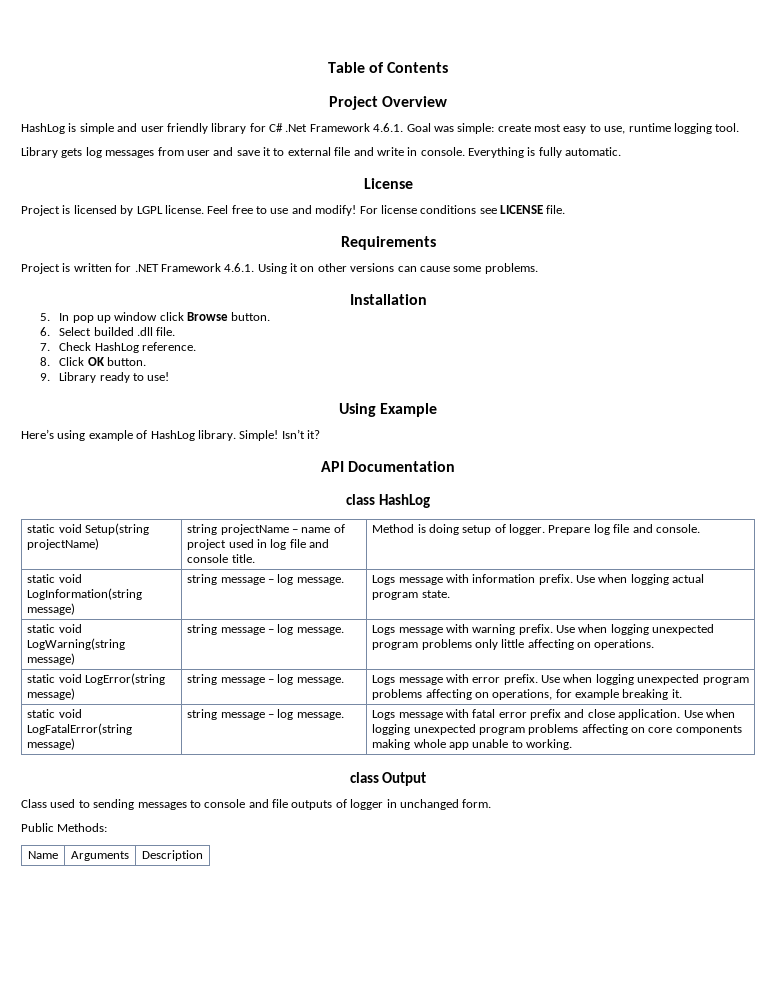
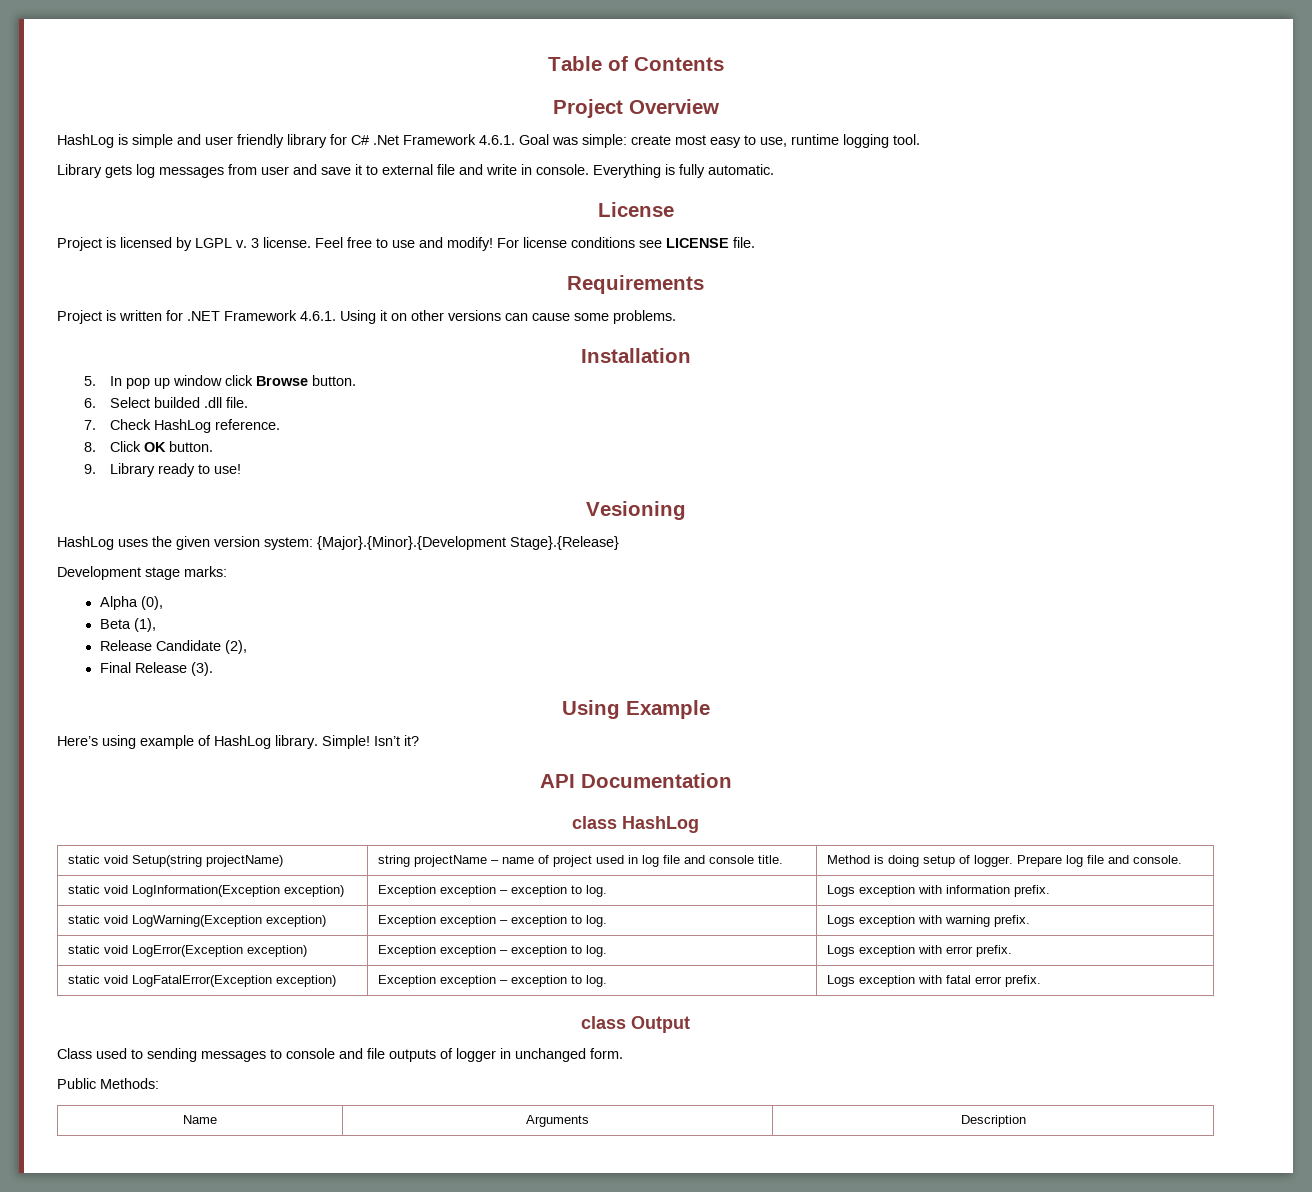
- Project is licensed by LGPL license.
+ Project is licensed by LGPL v. 3 license.
+ Vesioning
+ HashLog uses the given version system: {Major}.{Minor}.{Development Stage}.{Release}
+ Development stage marks:
+ Alpha (0),
+ Beta (1),
+ Release Candidate (2),
+ Final Release (3).
- static void LogInformation(string message) | string message – log message. | Logs message with information prefix. Use when logging actual program state.
- static void LogWarning(string message) | string message – log message. | Logs message with warning prefix. Use when logging unexpected program problems only little affecting on operations.
- static void LogError(string message) | string message – log message. | Logs message with error prefix. Use when logging unexpected program problems affecting on operations, for example breaking it.
- static void LogFatalError(string message) | string message – log message. | Logs message with fatal error prefix and close application. Use when logging unexpected program problems affecting on core components making whole app unable to working.
+ static void LogInformation(Exception exception) | Exception exception – exception to log. | Logs exception with information prefix.
+ static void LogWarning(Exception exception) | Exception exception – exception to log. | Logs exception with warning prefix.
+ static void LogError(Exception exception) | Exception exception – exception to log. | Logs exception with error prefix.
+ static void LogFatalError(Exception exception) | Exception exception – exception to log. | Logs exception with fatal error prefix.

